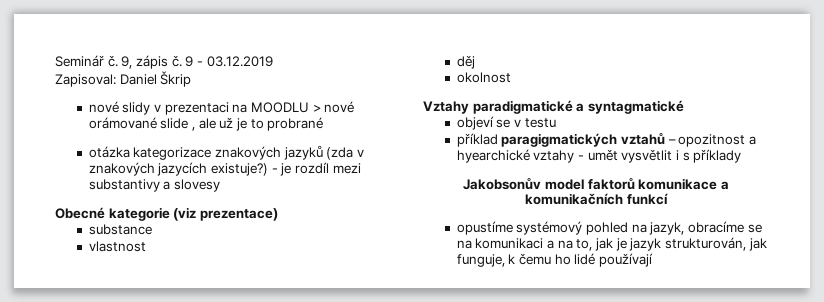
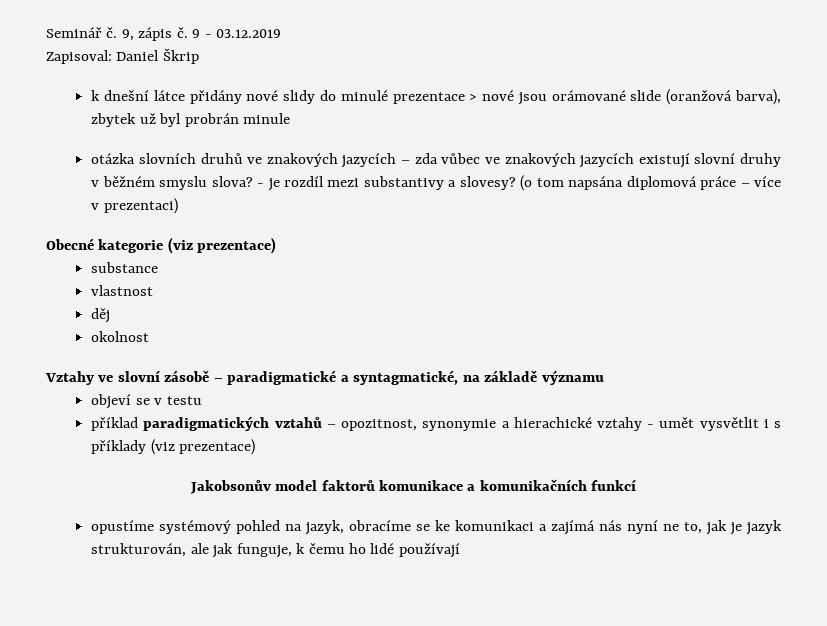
- nové slidy v prezentaci na MOODLU > nové orámované slide , ale už je to probrané
- otázka kategorizace znakových jazyků (zda v znakových jazycích existuje?)
+ k dnešní látce přidány nové slidy do minulé prezentace > nové jsou orámované slide (oranžová barva), zbytek už byl probrán minule
+ otázka slovních druhů ve znakových jazycích – zda vůbec ve znakových jazycích existují slovní druhy v běžném smyslu slova?
- - je rozdíl mezi substantivy a slovesy
+ - je rozdíl mezi substantivy a slovesy? (o tom napsána diplomová práce – více v prezentaci)
- Vztahy paradigmatické a syntagmatické
+ Vztahy ve slovní zásobě – paradigmatické a syntagmatické, na základě významu
- příklad paragigmatických vztahů – opozitnost a hyearchické vztahy - umět vysvětlit i s příklady
+ příklad paradigmatických vztahů – opozitnost, synonymie a hierachické vztahy - umět vysvětlit i s příklady (viz prezentace)
- opustíme systémový pohled na jazyk, obracíme se na komunikaci a na to, jak je jazyk strukturován, jak funguje, k čemu ho lidé používají
+ opustíme systémový pohled na jazyk, obracíme se ke komunikaci a zajímá nás nyní ne to, jak je jazyk strukturován, ale jak funguje, k čemu ho lidé používají

